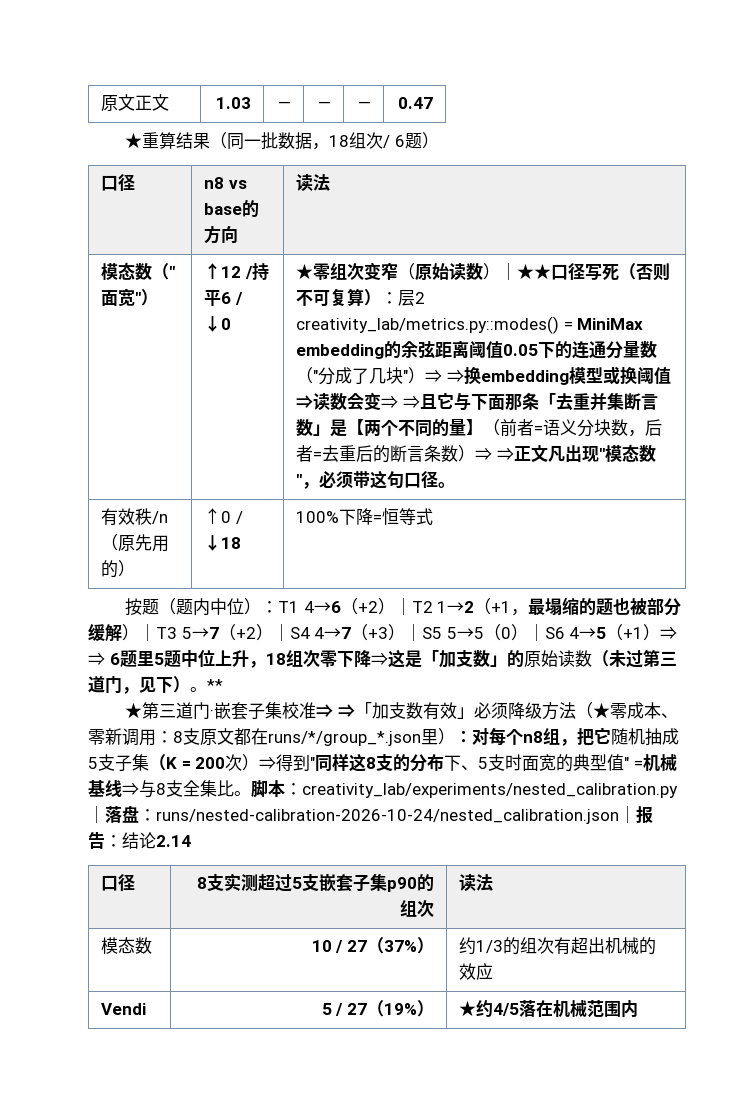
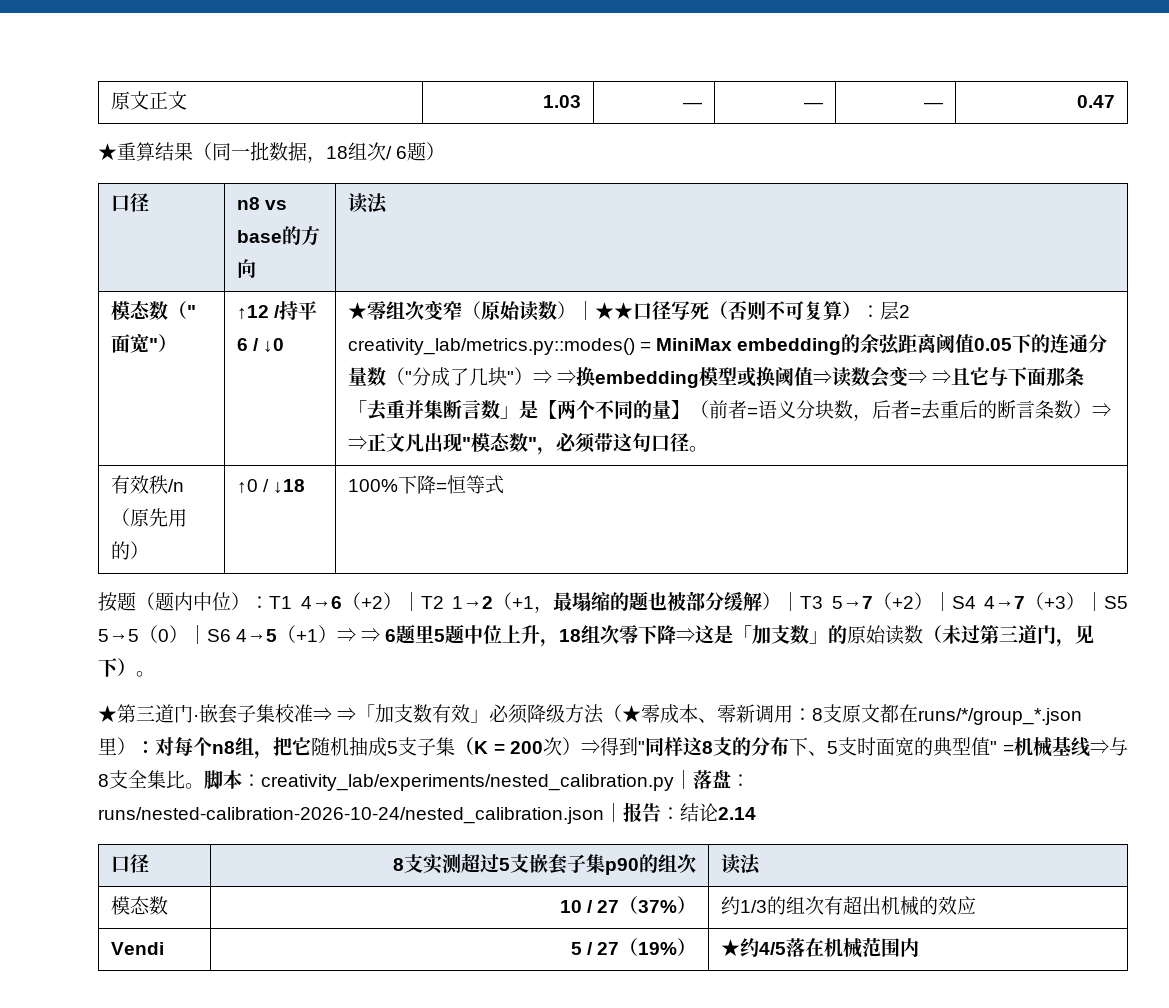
- **

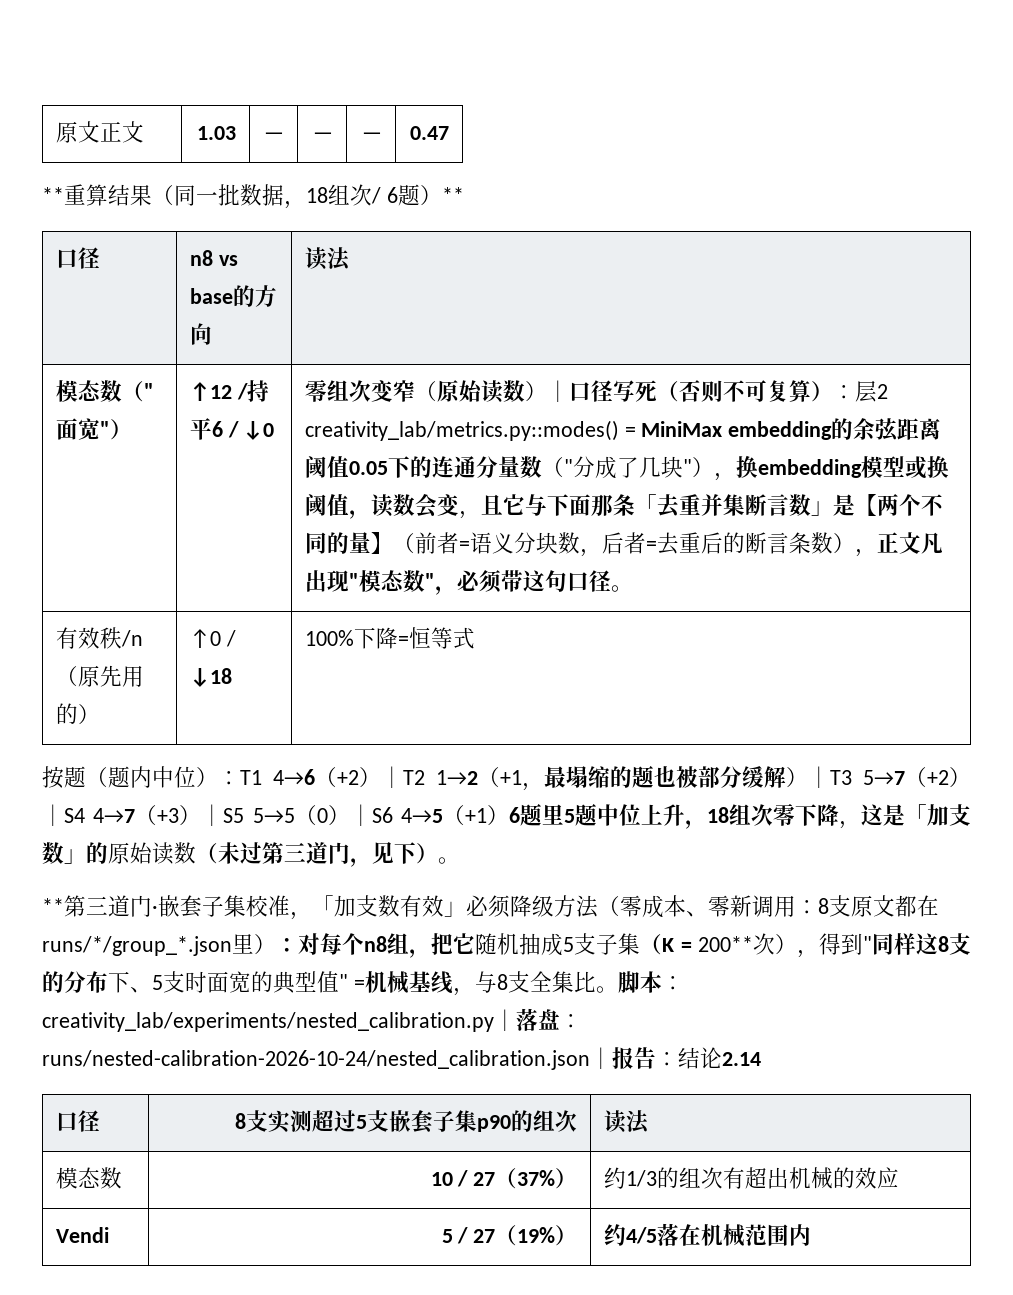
- ★重算结果（同一批数据，18组次/ 6题）
+ **重算结果（同一批数据，18组次/ 6题）**
- ★零组次变窄（原始读数）｜★★口径写死（否则不可复算）：
+ 零组次变窄（原始读数）｜口径写死（否则不可复算）：
- 层2 creativity_lab/metrics.py::modes() = MiniMax embedding的余弦距离阈值0.05下的连通分量数（"分成了几块"）⇒ ⇒换embedding模型或换阈值⇒读数会变⇒ ⇒且它与下面那条「去重并集断言数」是【两个不同的量】（前者=语义分块数，后者=去重后的断言条数）⇒ ⇒正文凡出现"模态数"，必须带这句口径。
+ 层2 creativity_lab/metrics.py::modes() = MiniMax embedding的余弦距离阈值0.05下的连通分量数（"分成了几块"），换embedding模型或换阈值，读数会变，且它与下面那条「去重并集断言数」是【两个不同的量】（前者=语义分块数，后者=去重后的断言条数），正文凡出现"模态数"，必须带这句口径。
- 按题（题内中位）：T1 4→6（+2）｜T2 1→2（+1，最塌缩的题也被部分缓解）｜T3 5→7（+2）｜S4 4→7（+3）｜S5 5→5（0）｜S6 4→5（+1）⇒ ⇒ 6题里5题中位上升，18组次零下降⇒这是「加支数」的原始读数（未过第三道门，见下）。
+ 按题（题内中位）：T1 4→6（+2）｜T2 1→2（+1，最塌缩的题也被部分缓解）｜T3 5→7（+2）｜S4 4→7（+3）｜S5 5→5（0）｜S6 4→5（+1）6题里5题中位上升，18组次零下降，这是「加支数」的原始读数（未过第三道门，见下）。
- ★第三道门·嵌套子集校准⇒ ⇒「加支数有效」必须降级方法（★零成本、零新调用：8支原文都在runs/*/group_*.json里）：对每个n8组，把它随机抽成5支子集（K = 200次）⇒得到"同样这8支的分布下、5支时面宽的典型值" =机械基线⇒与8支全集比。
+ **第三道门·嵌套子集校准，「加支数有效」必须降级方法（零成本、零新调用：8支原文都在runs/*/group_*.json里）：对每个n8组，把它随机抽成5支子集（K = 200**次），得到"同样这8支的分布下、5支时面宽的典型值" =机械基线，与8支全集比。
- Vendi | 5 / 27（19%） | ★约4/5落在机械范围内
+ Vendi | 5 / 27（19%） | 约4/5落在机械范围内

